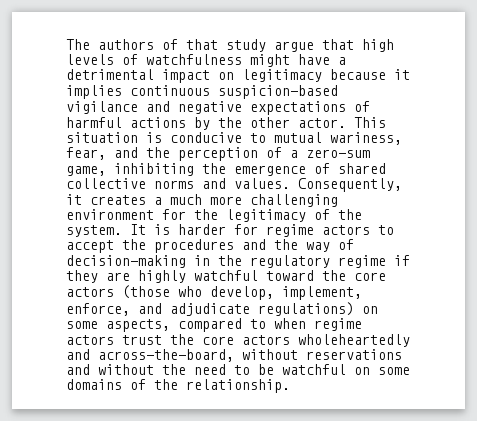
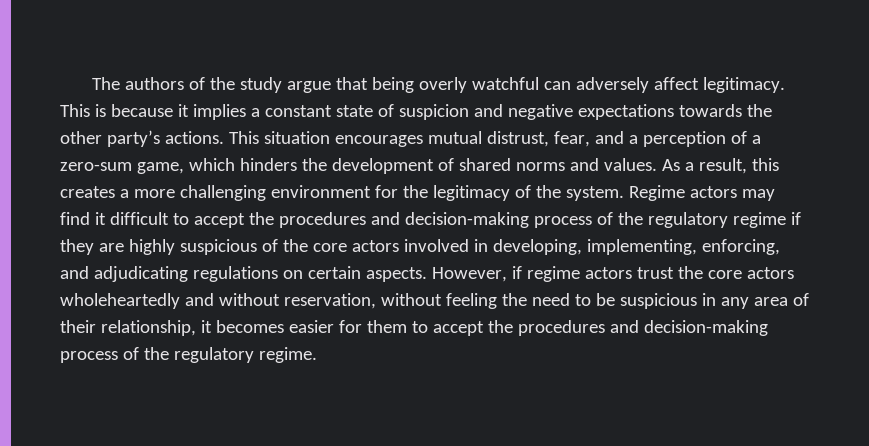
- The authors of that study argue that high levels of watchfulness might have a detrimental impact on legitimacy because it implies continuous suspicion-based vigilance and negative expectations of harmful actions by the other actor. This situation is conducive to mutual wariness, fear, and the perception of a zero-sum game, inhibiting the emergence of shared collective norms and values.
+ The authors of the study argue that being overly watchful can adversely affect legitimacy. This is because it implies a constant state of suspicion and negative expectations towards the other party’s actions. This situation encourages mutual distrust, fear, and a perception of a zero-sum game, which hinders the development of shared norms and values.
- Consequently, it creates a much more challenging environment for the legitimacy of the system.
+ As a result, this creates a more challenging environment for the legitimacy of the system.
- It is harder for regime actors to accept the procedures and the way of decision-making in the regulatory regime if they are highly watchful toward the core actors (those who develop, implement, enforce, and adjudicate regulations) on some aspects, compared to when regime actors trust the core actors wholeheartedly and across-the-board, without reservations and without the need to be watchful on some domains of the relationship.
+ Regime actors may find it difficult to accept the procedures and decision-making process of the regulatory regime if they are highly suspicious of the core actors involved in developing, implementing, enforcing, and adjudicating regulations on certain aspects. However, if regime actors trust the core actors wholeheartedly and without reservation, without feeling the need to be suspicious in any area of their relationship, it becomes easier for them to accept the procedures and decision-making process of the regulatory regime.

